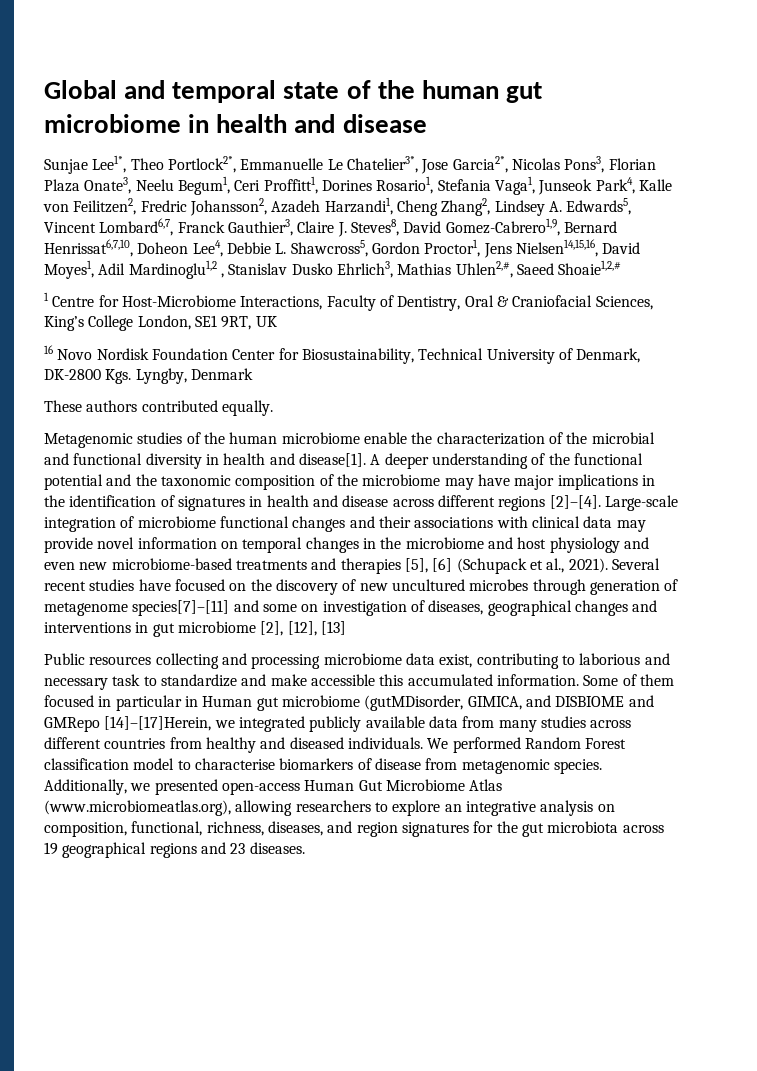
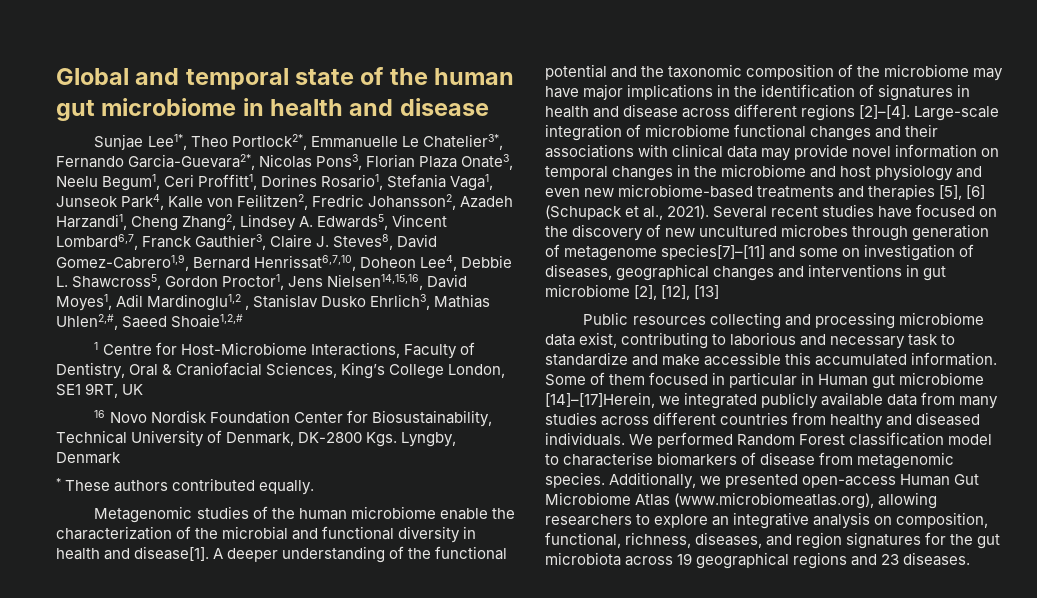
- Sunjae Lee1*, Theo Portlock2*, Emmanuelle Le Chatelier3*, Jose Garcia2*, Nicolas Pons3, Florian Plaza Onate3, Neelu Begum1, Ceri Proffitt1, Dorines Rosario1, Stefania Vaga1, Junseok Park4, Kalle von Feilitzen2, Fredric Johansson2, Azadeh Harzandi1, Cheng Zhang2, Lindsey A. Edwards5, Vincent Lombard6,7, Franck Gauthier3, Claire J. Steves8, David Gomez-Cabrero1,9, Bernard Henrissat6,7,10, Doheon Lee4, Debbie L. Shawcross5, Gordon Proctor1, Jens Nielsen14,15,16, David Moyes1, Adil Mardinoglu1,2 , Stanislav Dusko Ehrlich3, Mathias Uhlen2,#, Saeed Shoaie1,2,#
+ Sunjae Lee1*, Theo Portlock2*, Emmanuelle Le Chatelier3*, Fernando Garcia-Guevara2*, Nicolas Pons3, Florian Plaza Onate3, Neelu Begum1, Ceri Proffitt1, Dorines Rosario1, Stefania Vaga1, Junseok Park4, Kalle von Feilitzen2, Fredric Johansson2, Azadeh Harzandi1, Cheng Zhang2, Lindsey A. Edwards5, Vincent Lombard6,7, Franck Gauthier3, Claire J. Steves8, David Gomez-Cabrero1,9, Bernard Henrissat6,7,10, Doheon Lee4, Debbie L. Shawcross5, Gordon Proctor1, Jens Nielsen14,15,16, David Moyes1, Adil Mardinoglu1,2 , Stanislav Dusko Ehrlich3, Mathias Uhlen2,#, Saeed Shoaie1,2,#
- These authors contributed equally.
+ * These authors contributed equally.
- Some of them focused in particular in Human gut microbiome (gutMDisorder, GIMICA, and DISBIOME and GMRepo [14]–[17]Herein, we integrated publicly available data from many studies across different countries from healthy and diseased individuals.
+ Some of them focused in particular in Human gut microbiome [14]–[17]Herein, we integrated publicly available data from many studies across different countries from healthy and diseased individuals.

